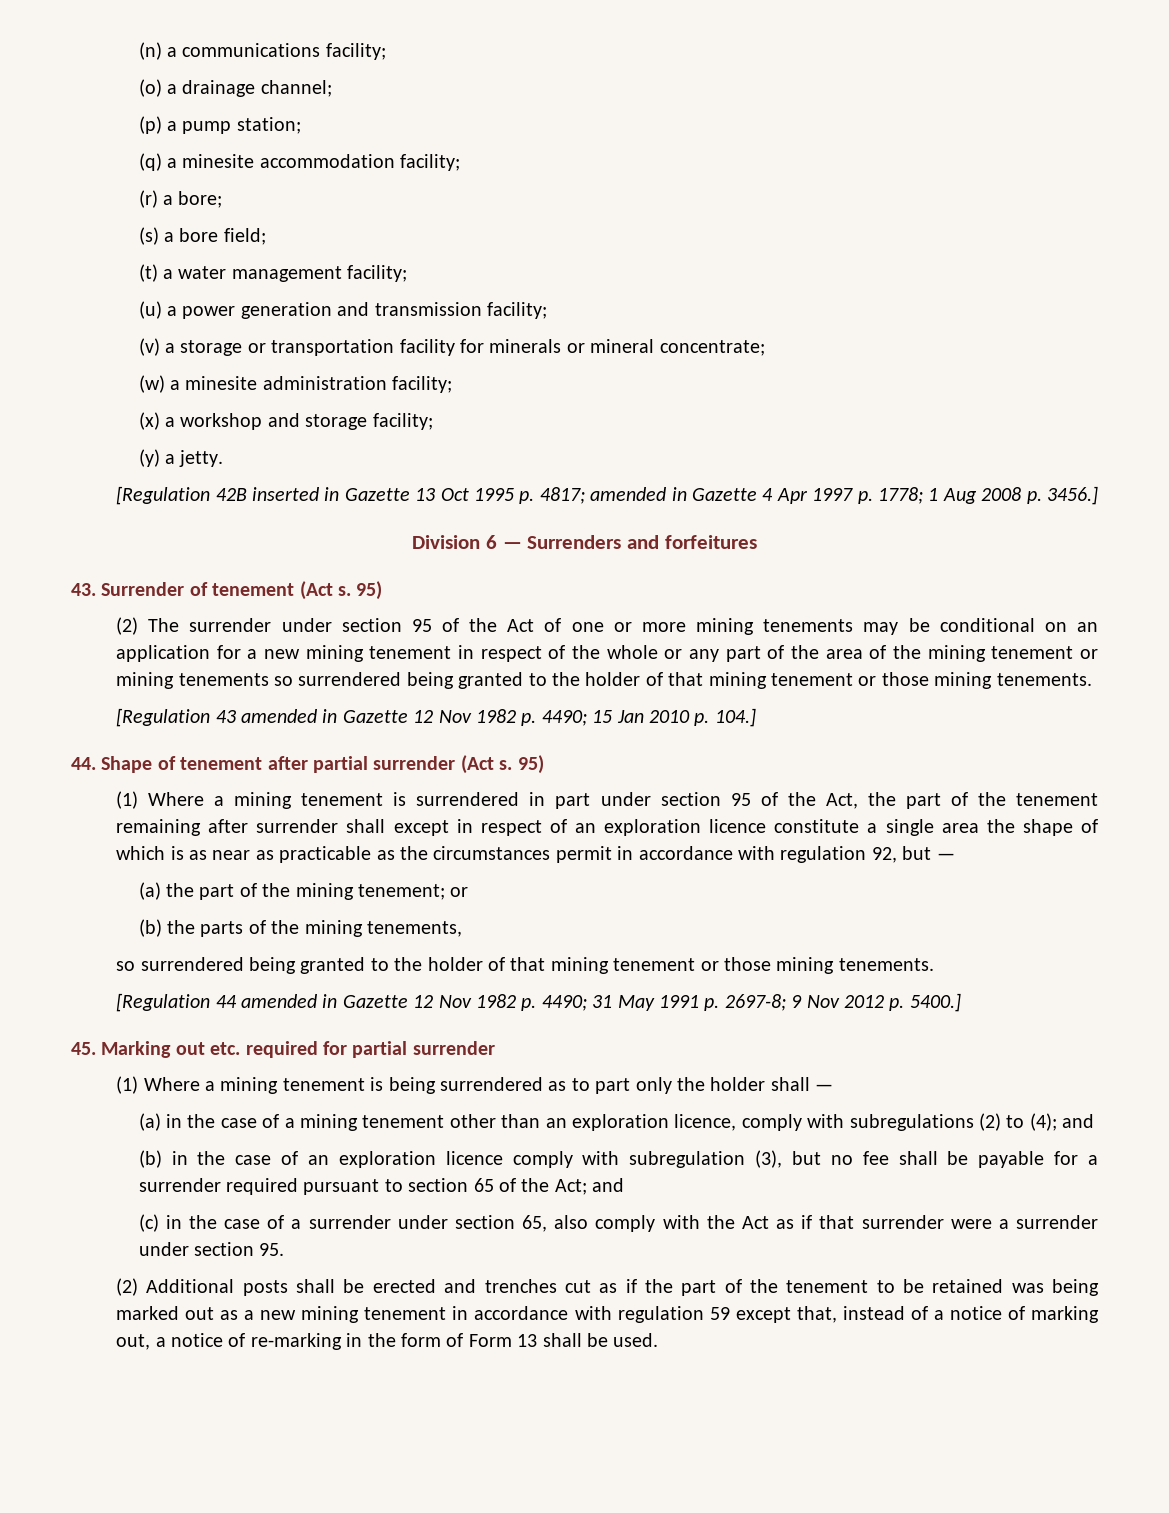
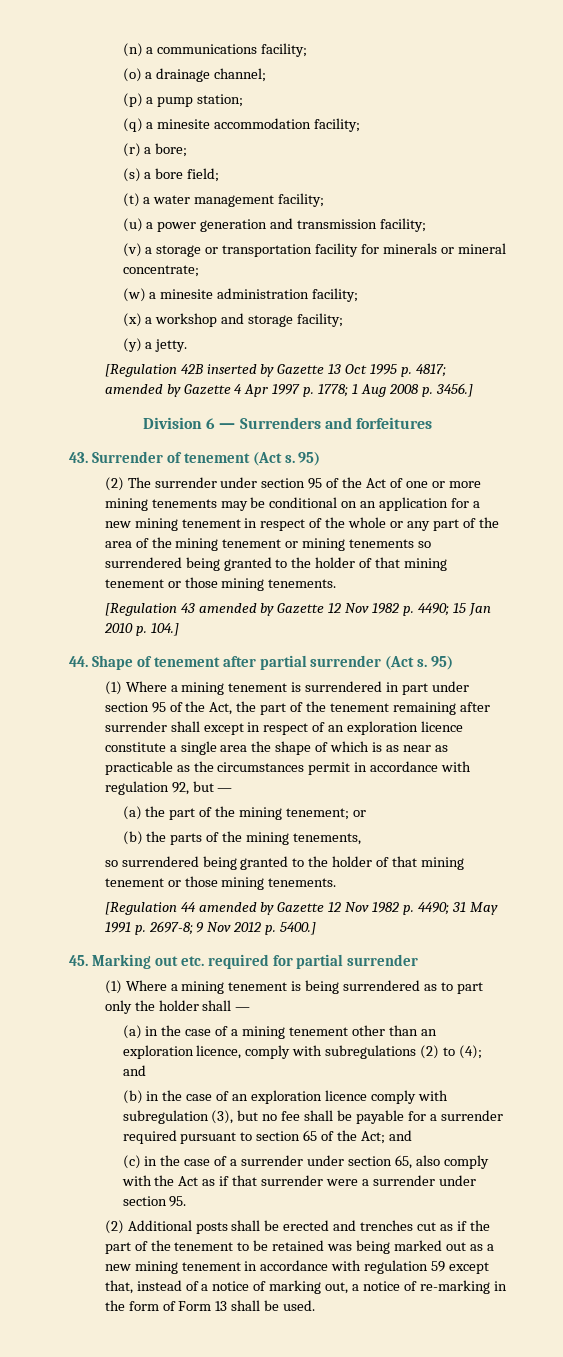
- [Regulation 42B inserted in Gazette 13 Oct 1995 p. 4817; amended in Gazette 4 Apr 1997 p. 1778; 1 Aug 2008 p. 3456.]
+ [Regulation 42B inserted by Gazette 13 Oct 1995 p. 4817; amended by Gazette 4 Apr 1997 p. 1778; 1 Aug 2008 p. 3456.]
- [Regulation 43 amended in Gazette 12 Nov 1982 p. 4490; 15 Jan 2010 p. 104.]
+ [Regulation 43 amended by Gazette 12 Nov 1982 p. 4490; 15 Jan 2010 p. 104.]
- [Regulation 44 amended in Gazette 12 Nov 1982 p. 4490; 31 May 1991 p. 2697-8; 9 Nov 2012 p. 5400.]
+ [Regulation 44 amended by Gazette 12 Nov 1982 p. 4490; 31 May 1991 p. 2697-8; 9 Nov 2012 p. 5400.]

